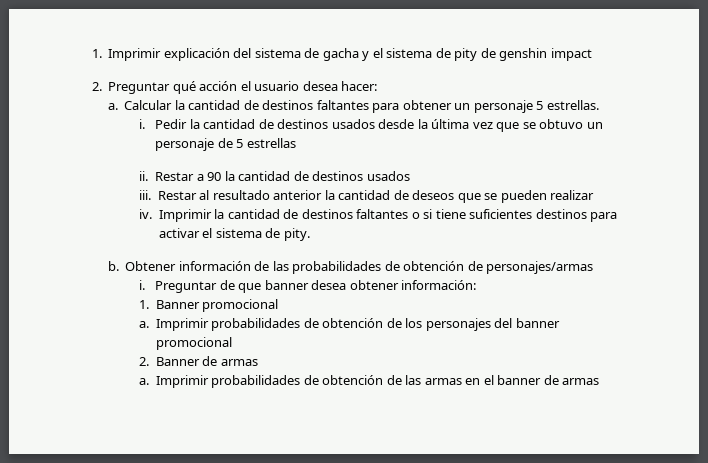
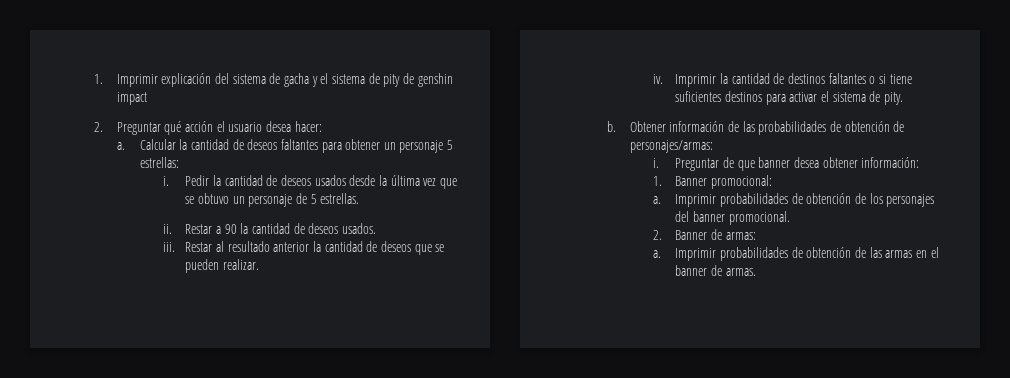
- Calcular la cantidad de destinos faltantes para obtener un personaje 5 estrellas.
+ Calcular la cantidad de deseos faltantes para obtener un personaje 5 estrellas:
- Pedir la cantidad de destinos usados desde la última vez que se obtuvo un personaje de 5 estrellas
+ Pedir la cantidad de deseos usados desde la última vez que se obtuvo un personaje de 5 estrellas.
- Restar a 90 la cantidad de destinos usados
+ Restar a 90 la cantidad de deseos usados.
- Restar al resultado anterior la cantidad de deseos que se pueden realizar
+ Restar al resultado anterior la cantidad de deseos que se pueden realizar.
- Obtener información de las probabilidades de obtención de personajes/armas
+ Obtener información de las probabilidades de obtención de personajes/armas:
- 1. Banner promocional
+ 1. Banner promocional:
- Imprimir probabilidades de obtención de los personajes del banner promocional
+ Imprimir probabilidades de obtención de los personajes del banner promocional.
- 2. Banner de armas
+ 2. Banner de armas:
- Imprimir probabilidades de obtención de las armas en el banner de armas
+ Imprimir probabilidades de obtención de las armas en el banner de armas.

